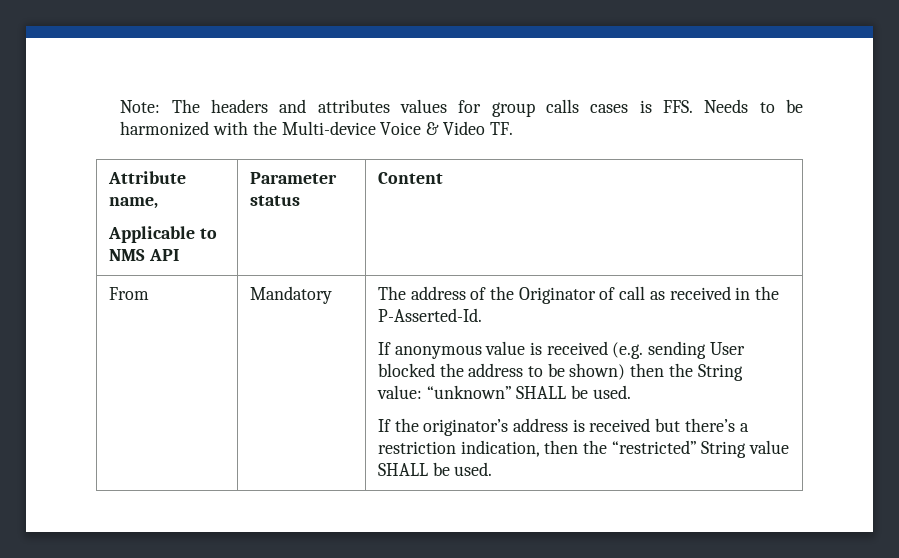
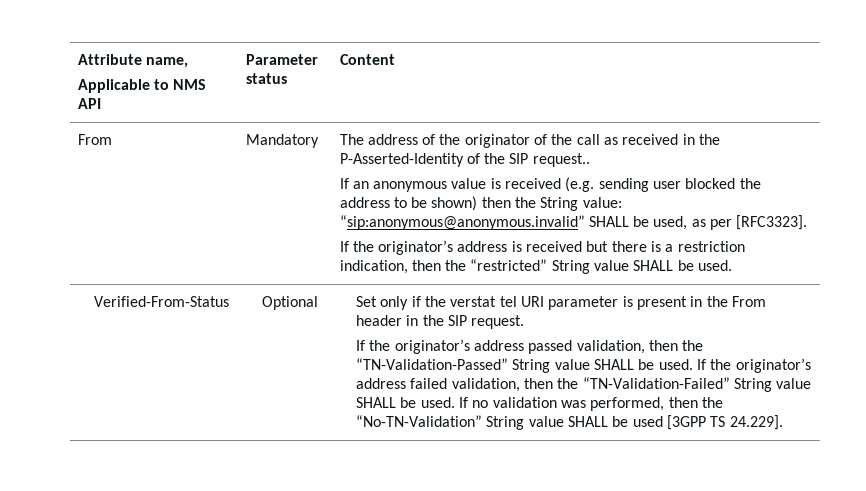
- Note: The headers and attributes values for group calls cases is FFS. Needs to be harmonized with the Multi-device Voice & Video TF.
- The address of the Originator of call as received in the P-Asserted-Id.
- If anonymous value is received (e.g. sending User blocked the address to be shown) then the String value: “unknown” SHALL be used.
+ The address of the originator of the call as received in the P-Asserted-Identity of the SIP request..
+ If an anonymous value is received (e.g. sending user blocked the address to be shown) then the String value: “sip:anonymous@anonymous.invalid” SHALL be used, as per [RFC3323].
- If the originator’s address is received but there’s a restriction indication, then the “restricted” String value SHALL be used.
+ If the originator’s address is received but there is a restriction indication, then the “restricted” String value SHALL be used.
+ Verified-From-Status | Optional | Set only if the verstat tel URI parameter is present in the From header in the SIP request.
+ If the originator’s address passed validation, then the “TN-Validation-Passed” String value SHALL be used. If the originator’s address failed validation, then the “TN-Validation-Failed” String value SHALL be used. If no validation was performed, then the “No-TN-Validation” String value SHALL be used [3GPP TS 24.229].

